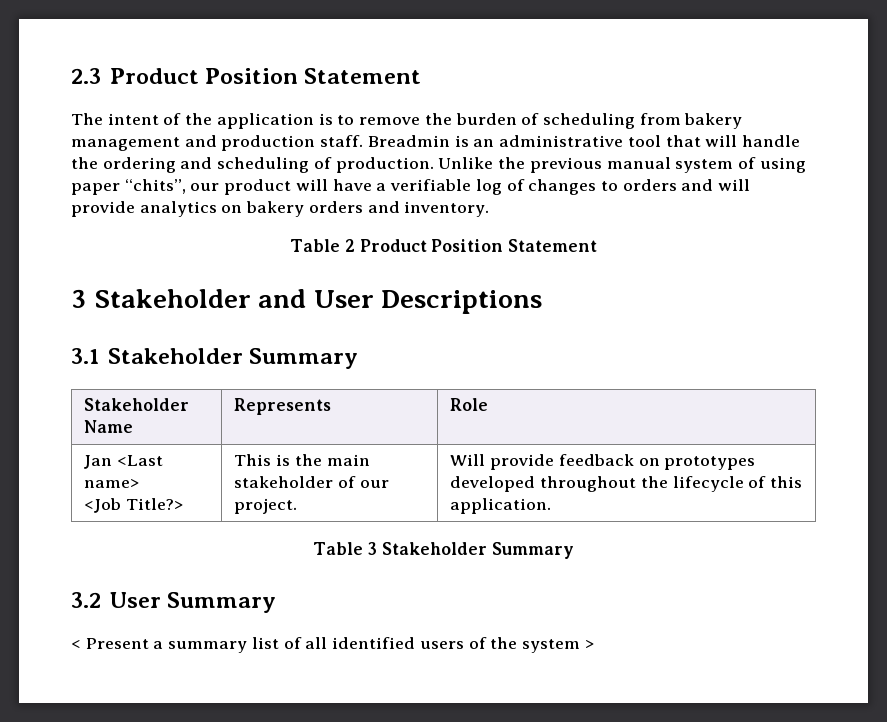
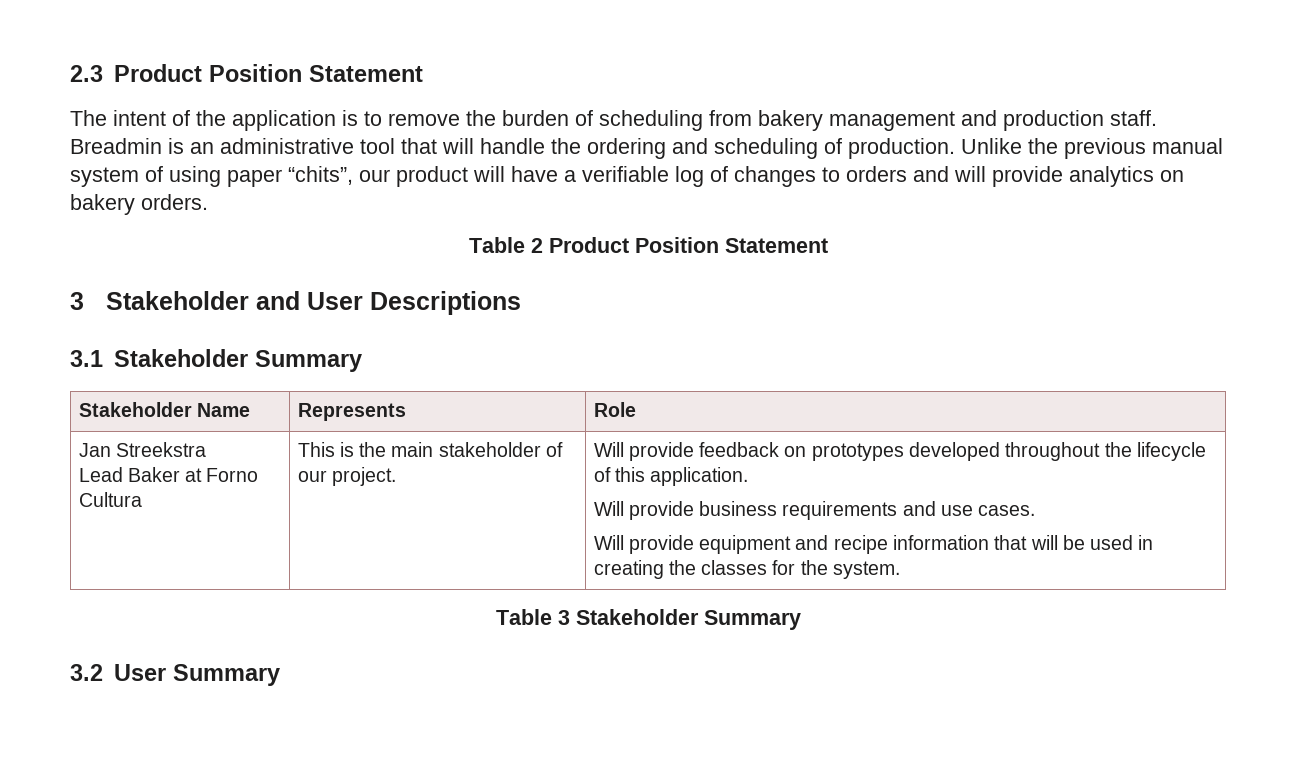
- Unlike the previous manual system of using paper “chits”, our product will have a verifiable log of changes to orders and will provide analytics on bakery orders and inventory.
+ Unlike the previous manual system of using paper “chits”, our product will have a verifiable log of changes to orders and will provide analytics on bakery orders.
- Jan <Last name>
- <Job Title?>
+ Jan Streekstra
+ Lead Baker at Forno Cultura
+ Will provide business requirements and use cases.
+ Will provide equipment and recipe information that will be used in creating the classes for the system.
- < Present a summary list of all identified users of the system >

